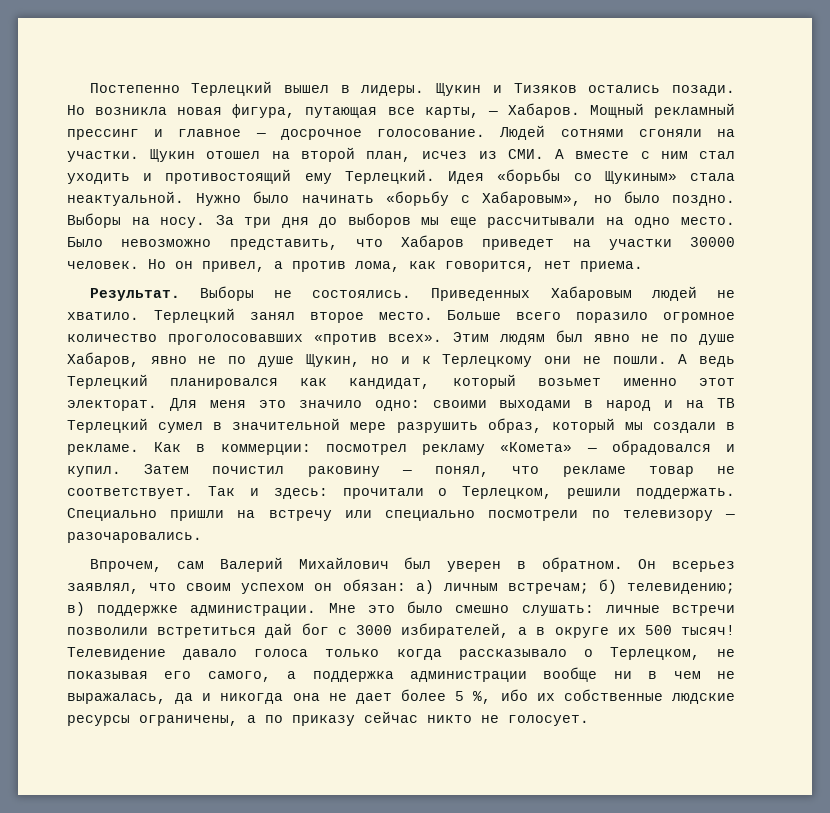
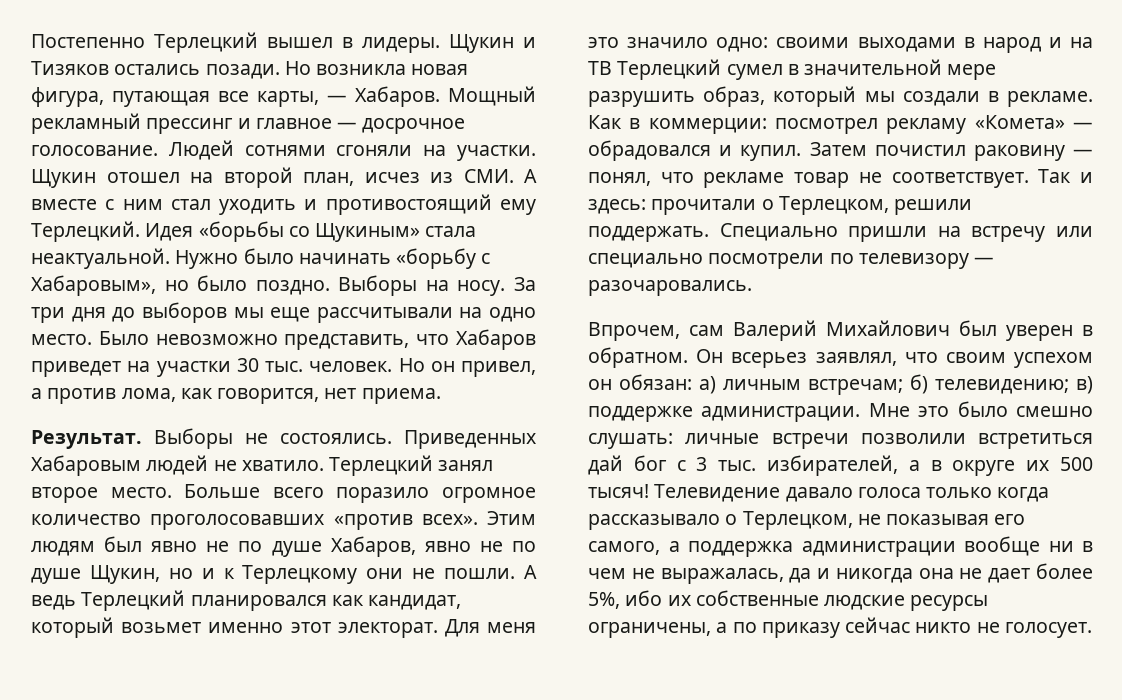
- Было невозможно представить, что Хабаров приведет на участки 30000 человек.
+ Было невозможно представить, что Хабаров приведет на участки 30 тыс. человек.
- Мне это было смешно слушать: личные встречи позволили встретиться дай бог с 3000 избирателей, а в округе их 500 тысяч!
+ Мне это было смешно слушать: личные встречи позволили встретиться дай бог с 3 тыс. избирателей, а в округе их 500 тысяч!
- Телевидение давало голоса только когда рассказывало о Терлецком, не показывая его самого, а поддержка администрации вообще ни в чем не выражалась, да и никогда она не дает более 5 %, ибо их собственные людские ресурсы ограничены, а по приказу сейчас никто не голосует.
+ Телевидение давало голоса только когда рассказывало о Терлецком, не показывая его самого, а поддержка администрации вообще ни в чем не выражалась, да и никогда она не дает более 5%, ибо их собственные людские ресурсы ограничены, а по приказу сейчас никто не голосует.

